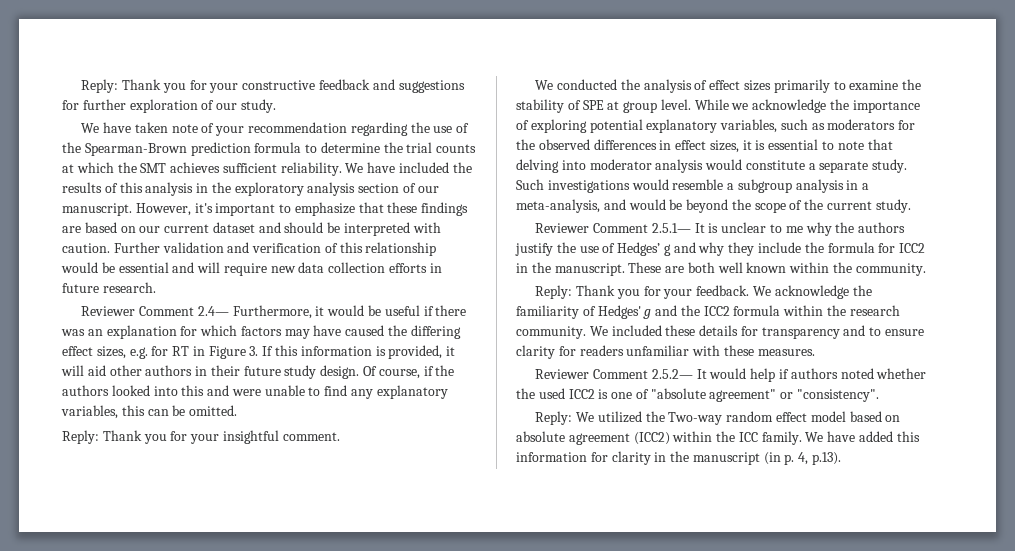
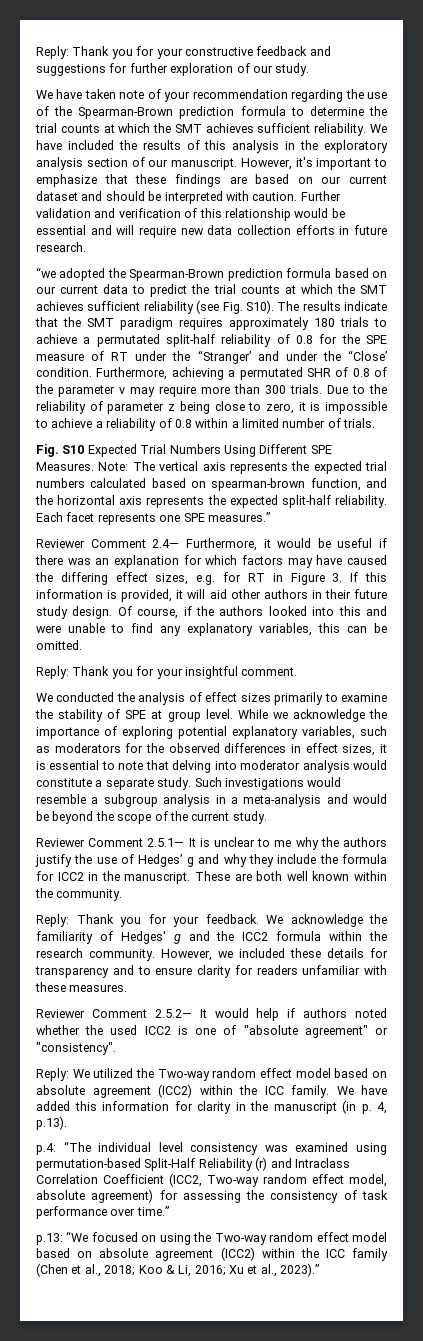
+ “we adopted the Spearman-Brown prediction formula based on our current data to predict the trial counts at which the SMT achieves sufficient reliability (see Fig. S10). The results indicate that the SMT paradigm requires approximately 180 trials to achieve a permutated split-half reliability of 0.8 for the SPE measure of RT under the “Stranger’ and under the “Close’ condition. Furthermore, achieving a permutated SHR of 0.8 of the parameter v may require more than 300 trials. Due to the reliability of parameter z being close to zero, it is impossible to achieve a reliability of 0.8 within a limited number of trials.
+ Fig. S10 Expected Trial Numbers Using Different SPE Measures. Note: The vertical axis represents the expected trial numbers calculated based on spearman-brown function, and the horizontal axis represents the expected split-half reliability. Each facet represents one SPE measures.”
- Such investigations would resemble a subgroup analysis in a meta-analysis, and would be beyond the scope of the current study.
+ Such investigations would resemble a subgroup analysis in a meta-analysis and would be beyond the scope of the current study.
- We included these details for transparency and to ensure clarity for readers unfamiliar with these measures.
+ However, we included these details for transparency and to ensure clarity for readers unfamiliar with these measures.
+ p.4: “The individual level consistency was examined using permutation-based Split-Half Reliability (r) and Intraclass Correlation Coefficient (ICC2, Two-way random effect model, absolute agreement) for assessing the consistency of task performance over time.”
+ p.13: “We focused on using the Two-way random effect model based on absolute agreement (ICC2) within the ICC family (Chen et al., 2018; Koo & Li, 2016; Xu et al., 2023).”

